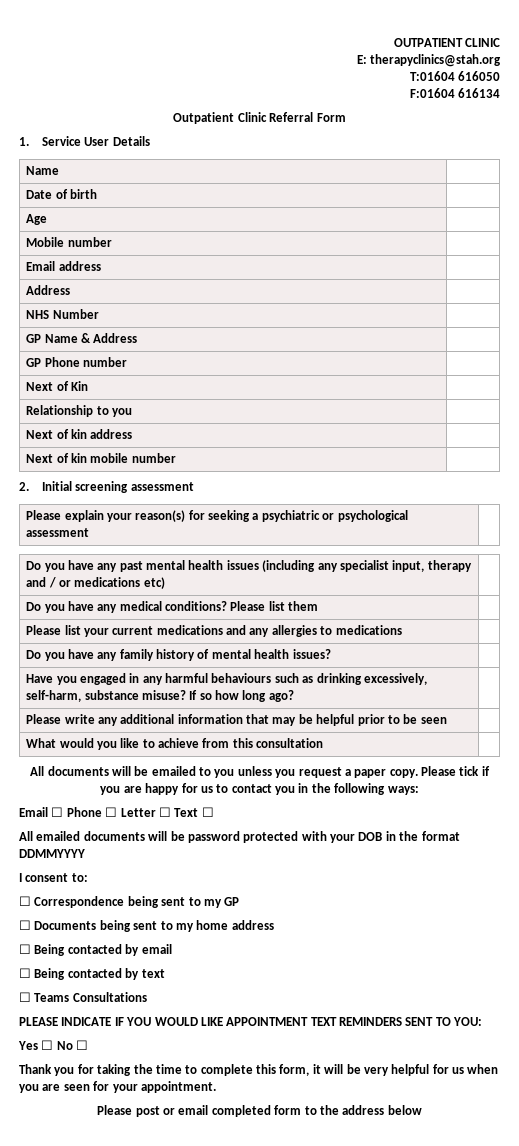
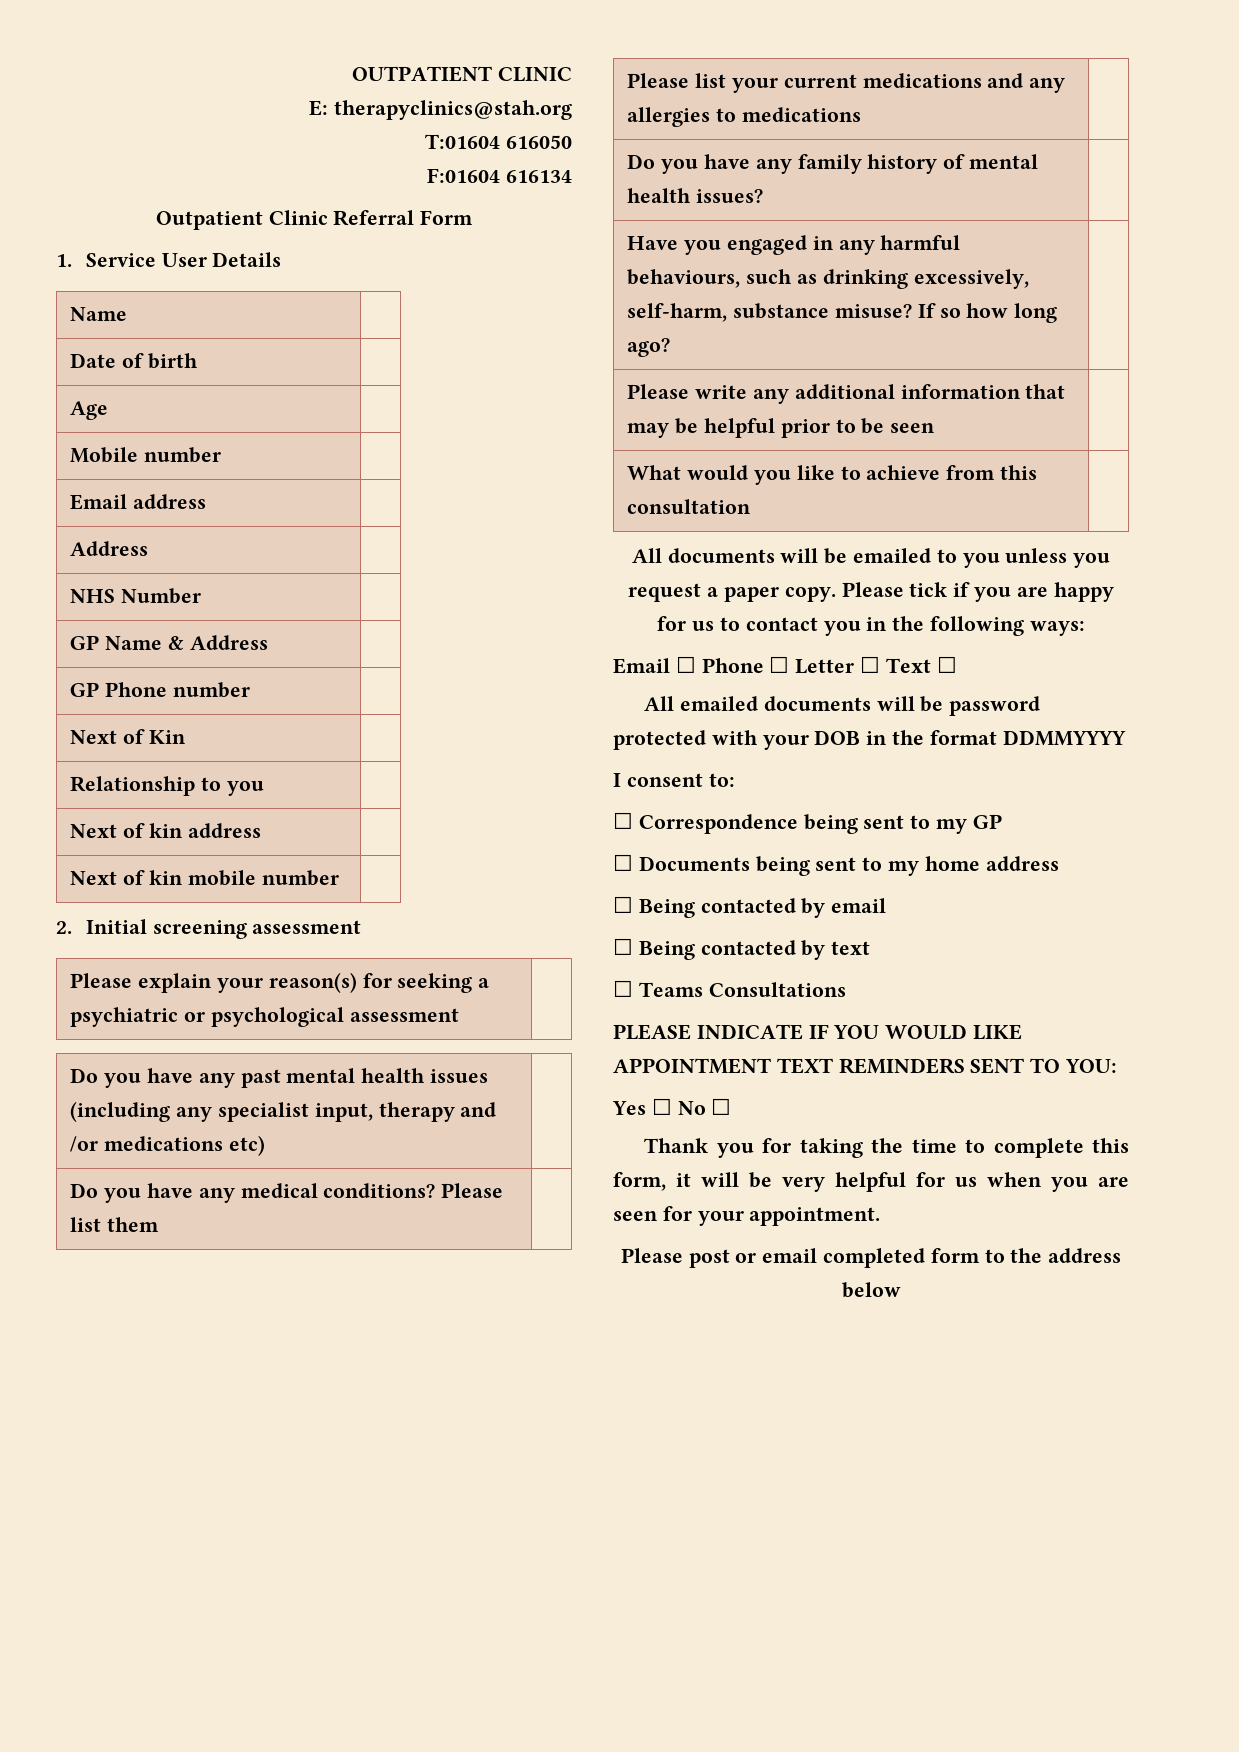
- Do you have any past mental health issues (including any specialist input, therapy and / or medications etc) |
+ Do you have any past mental health issues (including any specialist input, therapy and /or medications etc) |
- Have you engaged in any harmful behaviours such as drinking excessively, self-harm, substance misuse? If so how long ago? |
+ Have you engaged in any harmful behaviours, such as drinking excessively, self-harm, substance misuse? If so how long ago? |

